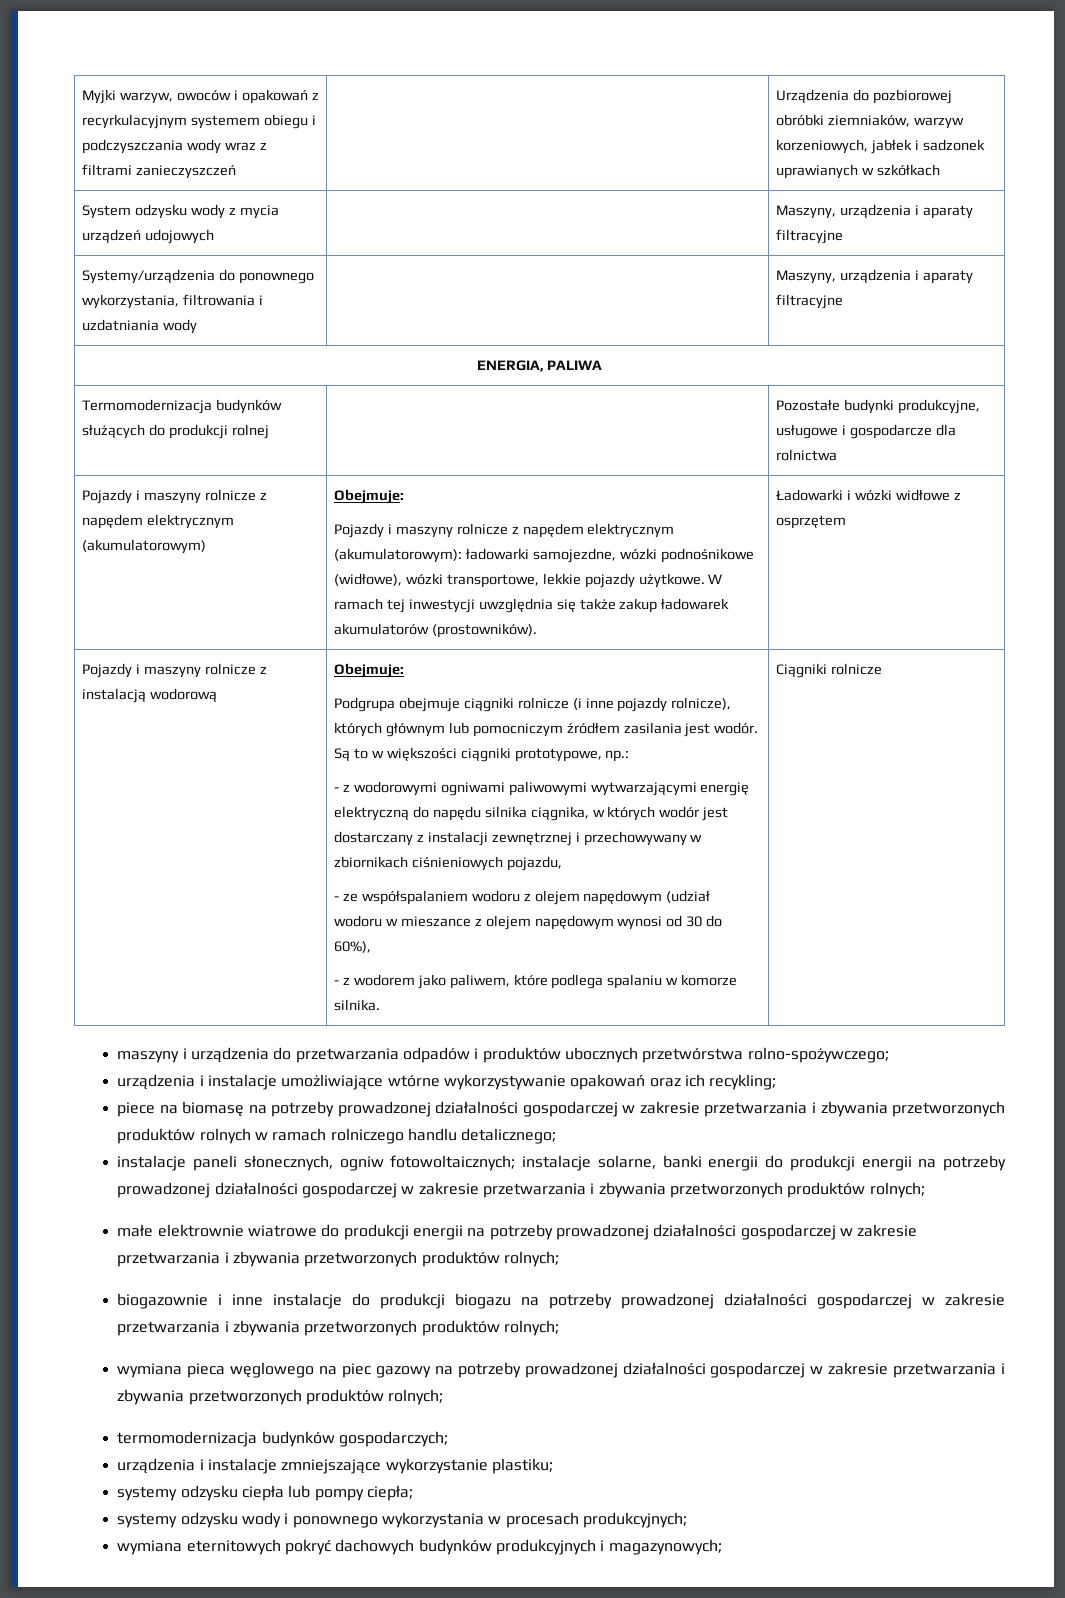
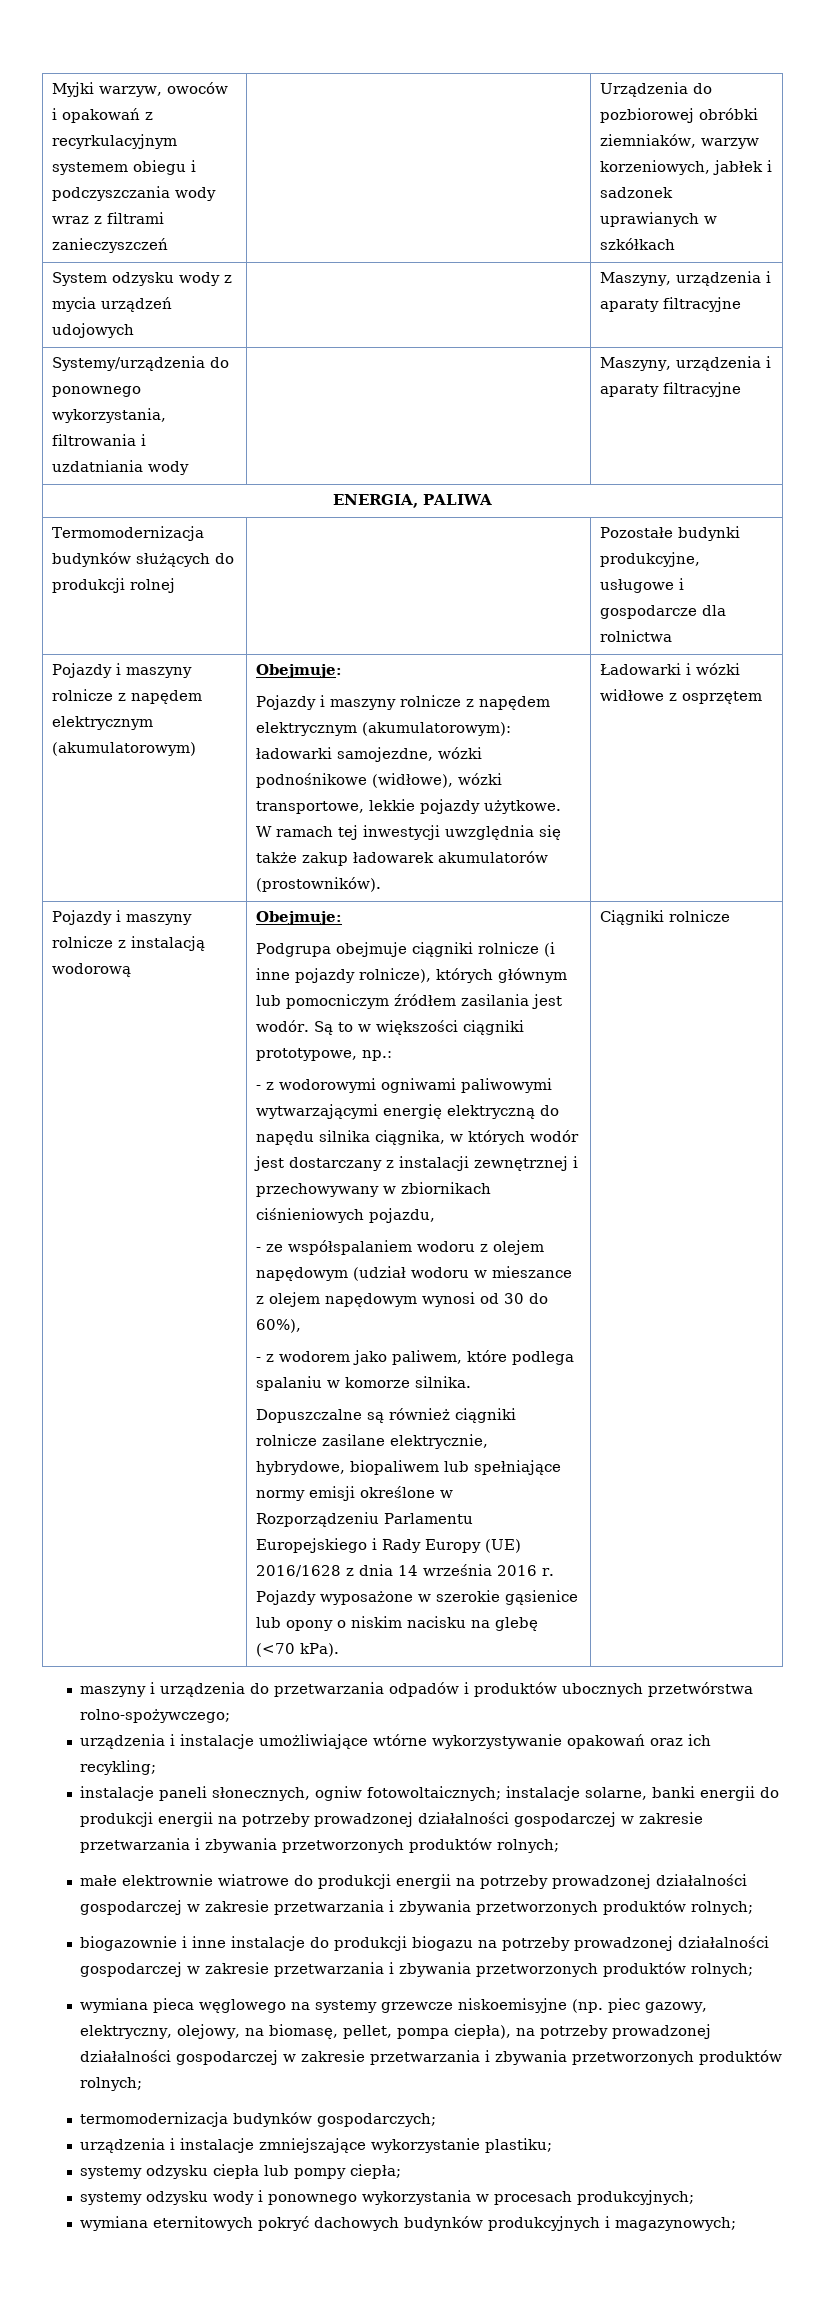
+ Dopuszczalne są również ciągniki rolnicze zasilane elektrycznie, hybrydowe, biopaliwem lub spełniające normy emisji określone w Rozporządzeniu Parlamentu Europejskiego i Rady Europy (UE) 2016/1628 z dnia 14 września 2016 r. Pojazdy wyposażone w szerokie gąsienice lub opony o niskim nacisku na glebę (<70 kPa).
- piece na biomasę na potrzeby prowadzonej działalności gospodarczej w zakresie przetwarzania i zbywania przetworzonych produktów rolnych w ramach rolniczego handlu detalicznego;
- wymiana pieca węglowego na piec gazowy na potrzeby prowadzonej działalności gospodarczej w zakresie przetwarzania i zbywania przetworzonych produktów rolnych;
+ wymiana pieca węglowego na systemy grzewcze niskoemisyjne (np. piec gazowy, elektryczny, olejowy, na biomasę, pellet, pompa ciepła), na potrzeby prowadzonej działalności gospodarczej w zakresie przetwarzania i zbywania przetworzonych produktów rolnych;

